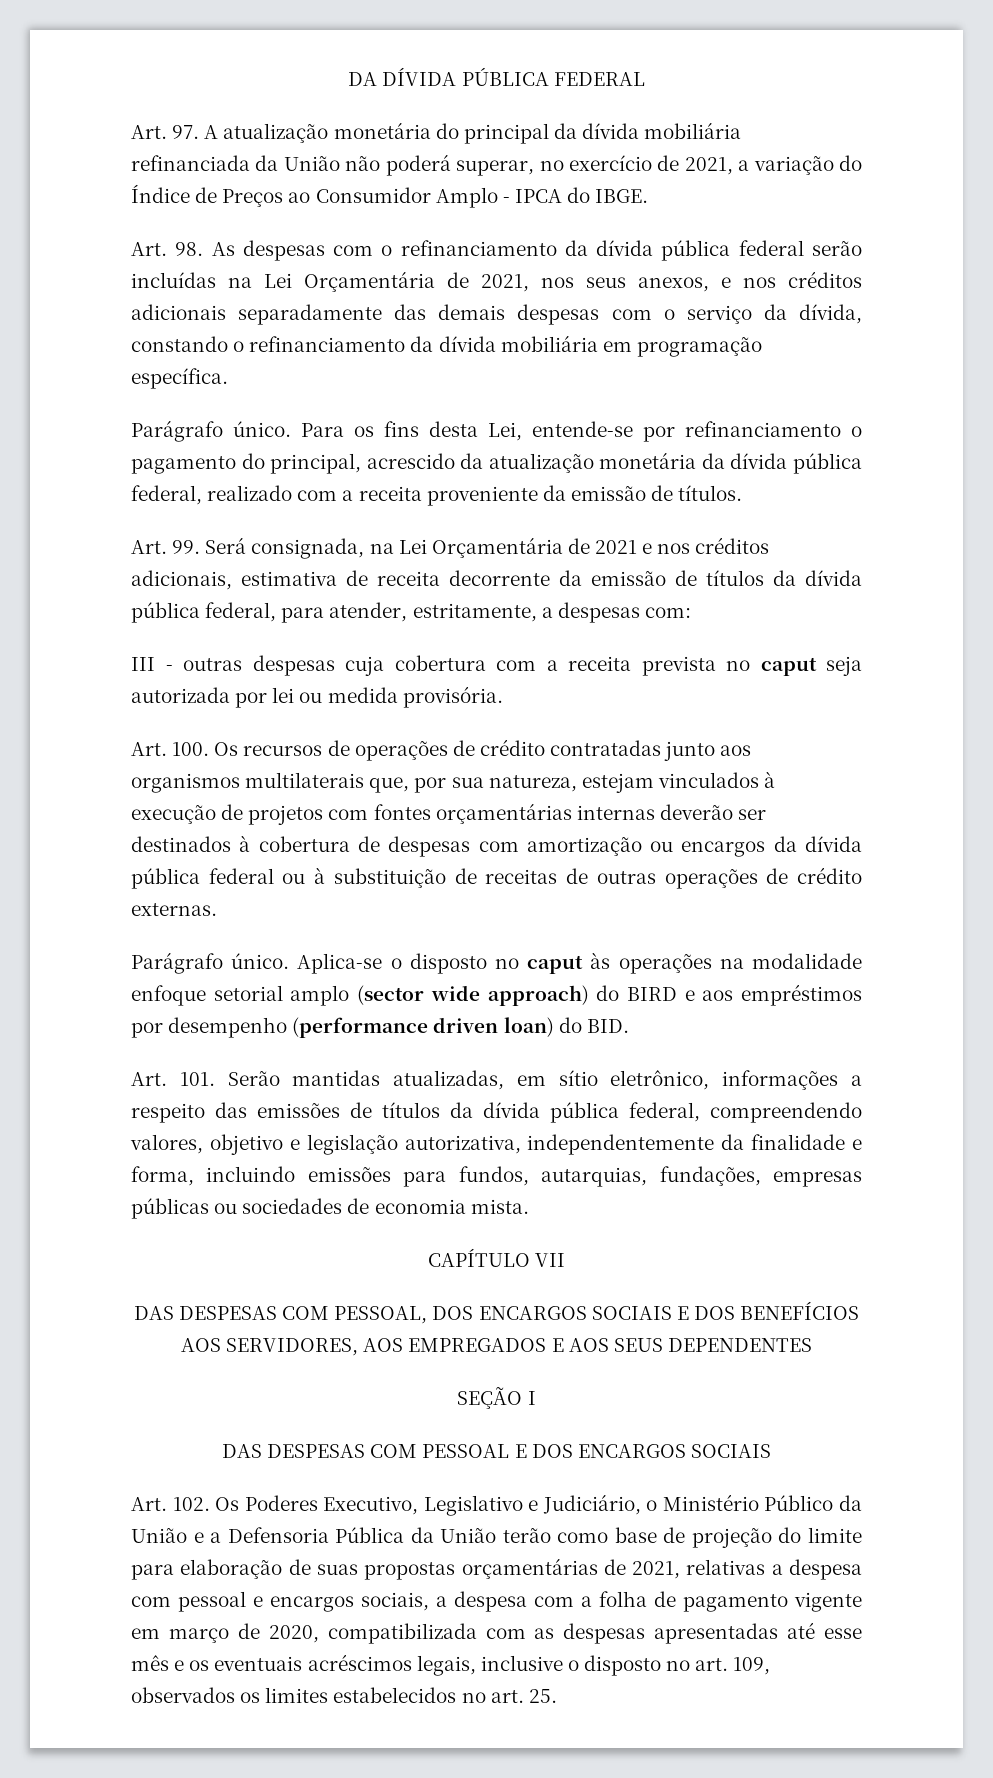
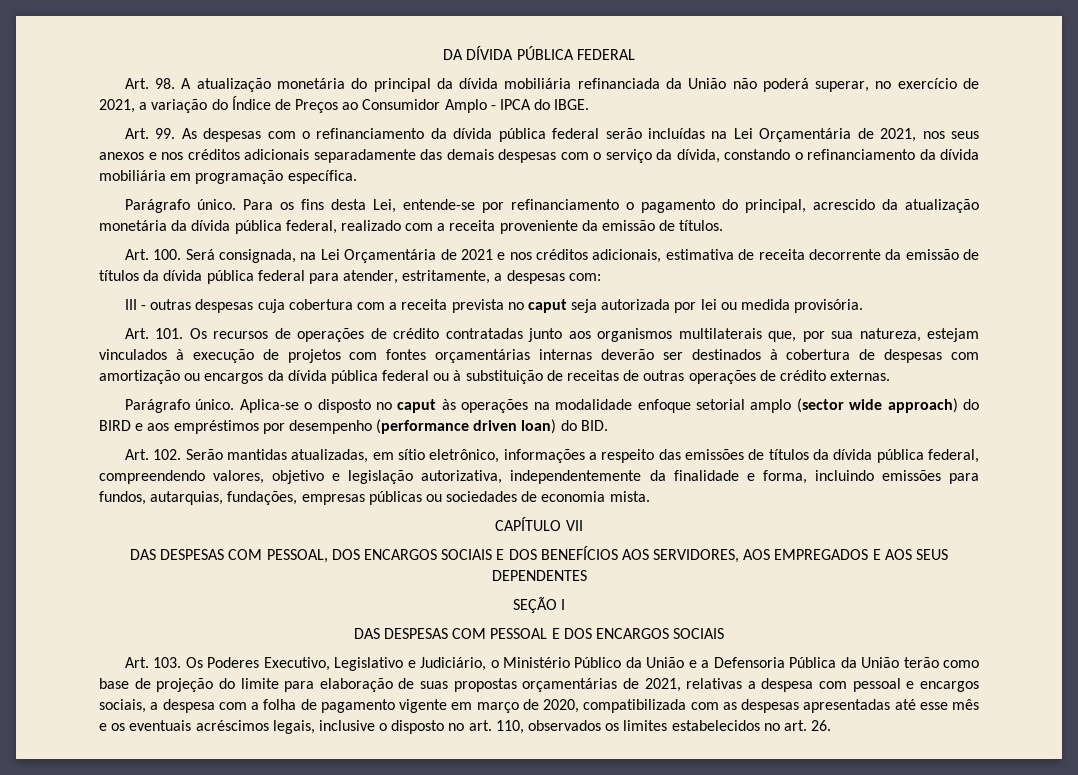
- Art. 97. A atualização monetária do principal da dívida mobiliária refinanciada da União não poderá superar, no exercício de 2021, a variação do Índice de Preços ao Consumidor Amplo - IPCA do IBGE.
+ Art. 98. A atualização monetária do principal da dívida mobiliária refinanciada da União não poderá superar, no exercício de 2021, a variação do Índice de Preços ao Consumidor Amplo - IPCA do IBGE.
- Art. 98. As despesas com o refinanciamento da dívida pública federal serão incluídas na Lei Orçamentária de 2021, nos seus anexos, e nos créditos adicionais separadamente das demais despesas com o serviço da dívida, constando o refinanciamento da dívida mobiliária em programação específica.
+ Art. 99. As despesas com o refinanciamento da dívida pública federal serão incluídas na Lei Orçamentária de 2021, nos seus anexos e nos créditos adicionais separadamente das demais despesas com o serviço da dívida, constando o refinanciamento da dívida mobiliária em programação específica.
- Art. 99. Será consignada, na Lei Orçamentária de 2021 e nos créditos adicionais, estimativa de receita decorrente da emissão de títulos da dívida pública federal, para atender, estritamente, a despesas com:
+ Art. 100. Será consignada, na Lei Orçamentária de 2021 e nos créditos adicionais, estimativa de receita decorrente da emissão de títulos da dívida pública federal para atender, estritamente, a despesas com:
- Art. 100. Os recursos de operações de crédito contratadas junto aos organismos multilaterais que, por sua natureza, estejam vinculados à execução de projetos com fontes orçamentárias internas deverão ser destinados à cobertura de despesas com amortização ou encargos da dívida pública federal ou à substituição de receitas de outras operações de crédito externas.
+ Art. 101. Os recursos de operações de crédito contratadas junto aos organismos multilaterais que, por sua natureza, estejam vinculados à execução de projetos com fontes orçamentárias internas deverão ser destinados à cobertura de despesas com amortização ou encargos da dívida pública federal ou à substituição de receitas de outras operações de crédito externas.
- Art. 101. Serão mantidas atualizadas, em sítio eletrônico, informações a respeito das emissões de títulos da dívida pública federal, compreendendo valores, objetivo e legislação autorizativa, independentemente da finalidade e forma, incluindo emissões para fundos, autarquias, fundações, empresas públicas ou sociedades de economia mista.
+ Art. 102. Serão mantidas atualizadas, em sítio eletrônico, informações a respeito das emissões de títulos da dívida pública federal, compreendendo valores, objetivo e legislação autorizativa, independentemente da finalidade e forma, incluindo emissões para fundos, autarquias, fundações, empresas públicas ou sociedades de economia mista.
- Art. 102. Os Poderes Executivo, Legislativo e Judiciário, o Ministério Público da União e a Defensoria Pública da União terão como base de projeção do limite para elaboração de suas propostas orçamentárias de 2021, relativas a despesa com pessoal e encargos sociais, a despesa com a folha de pagamento vigente em março de 2020, compatibilizada com as despesas apresentadas até esse mês e os eventuais acréscimos legais, inclusive o disposto no art. 109, observados os limites estabelecidos no art. 25.
+ Art. 103. Os Poderes Executivo, Legislativo e Judiciário, o Ministério Público da União e a Defensoria Pública da União terão como base de projeção do limite para elaboração de suas propostas orçamentárias de 2021, relativas a despesa com pessoal e encargos sociais, a despesa com a folha de pagamento vigente em março de 2020, compatibilizada com as despesas apresentadas até esse mês e os eventuais acréscimos legais, inclusive o disposto no art. 110, observados os limites estabelecidos no art. 26.

